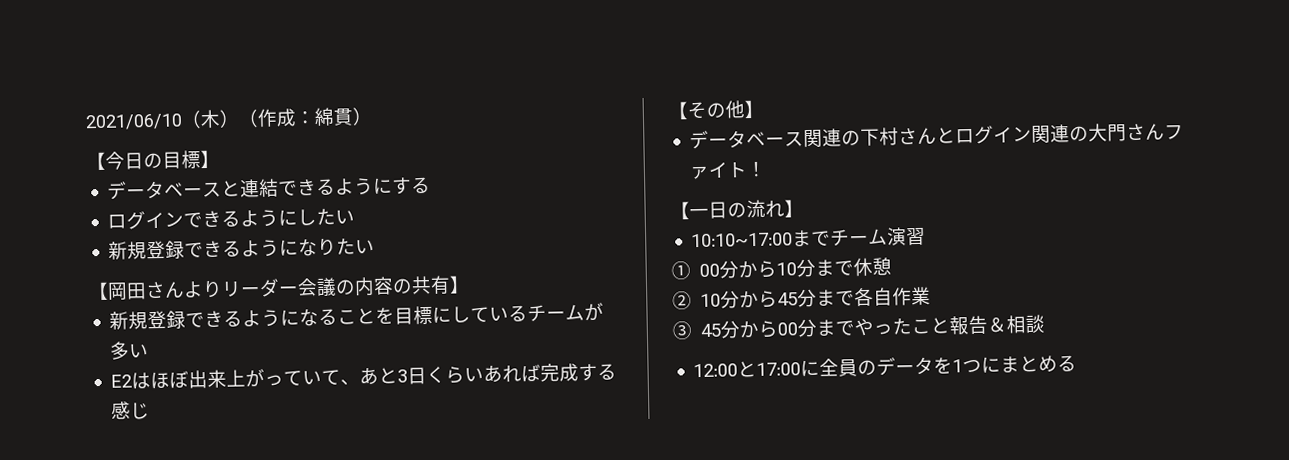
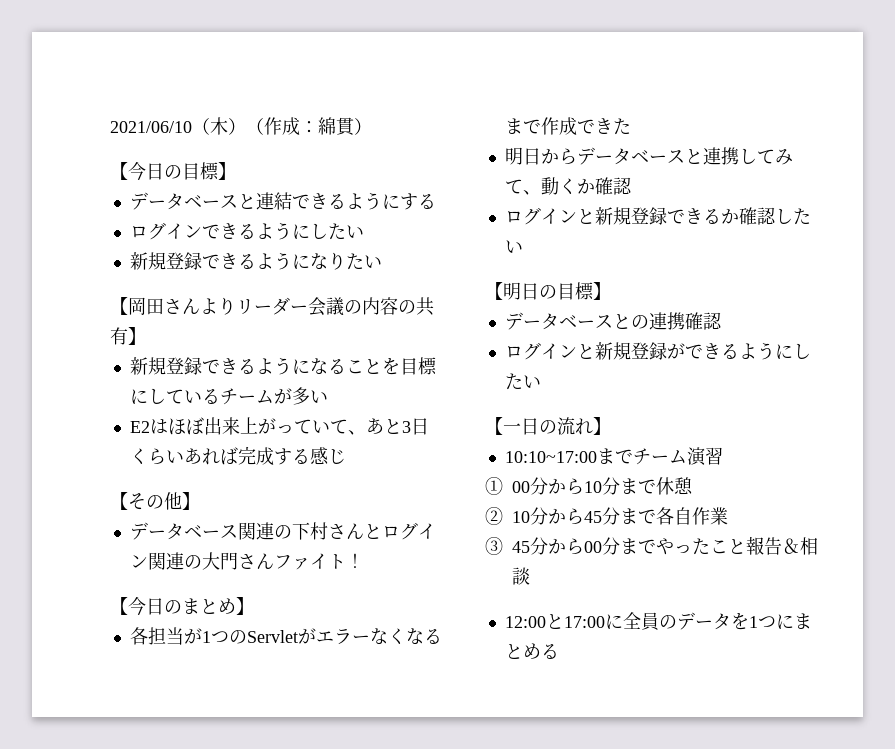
+ 【今日のまとめ】
+ 各担当が1つのServletがエラーなくなるまで作成できた
+ 明日からデータベースと連携してみて、動くか確認
+ ログインと新規登録できるか確認したい
+ 【明日の目標】
+ データベースとの連携確認
+ ログインと新規登録ができるようにしたい

